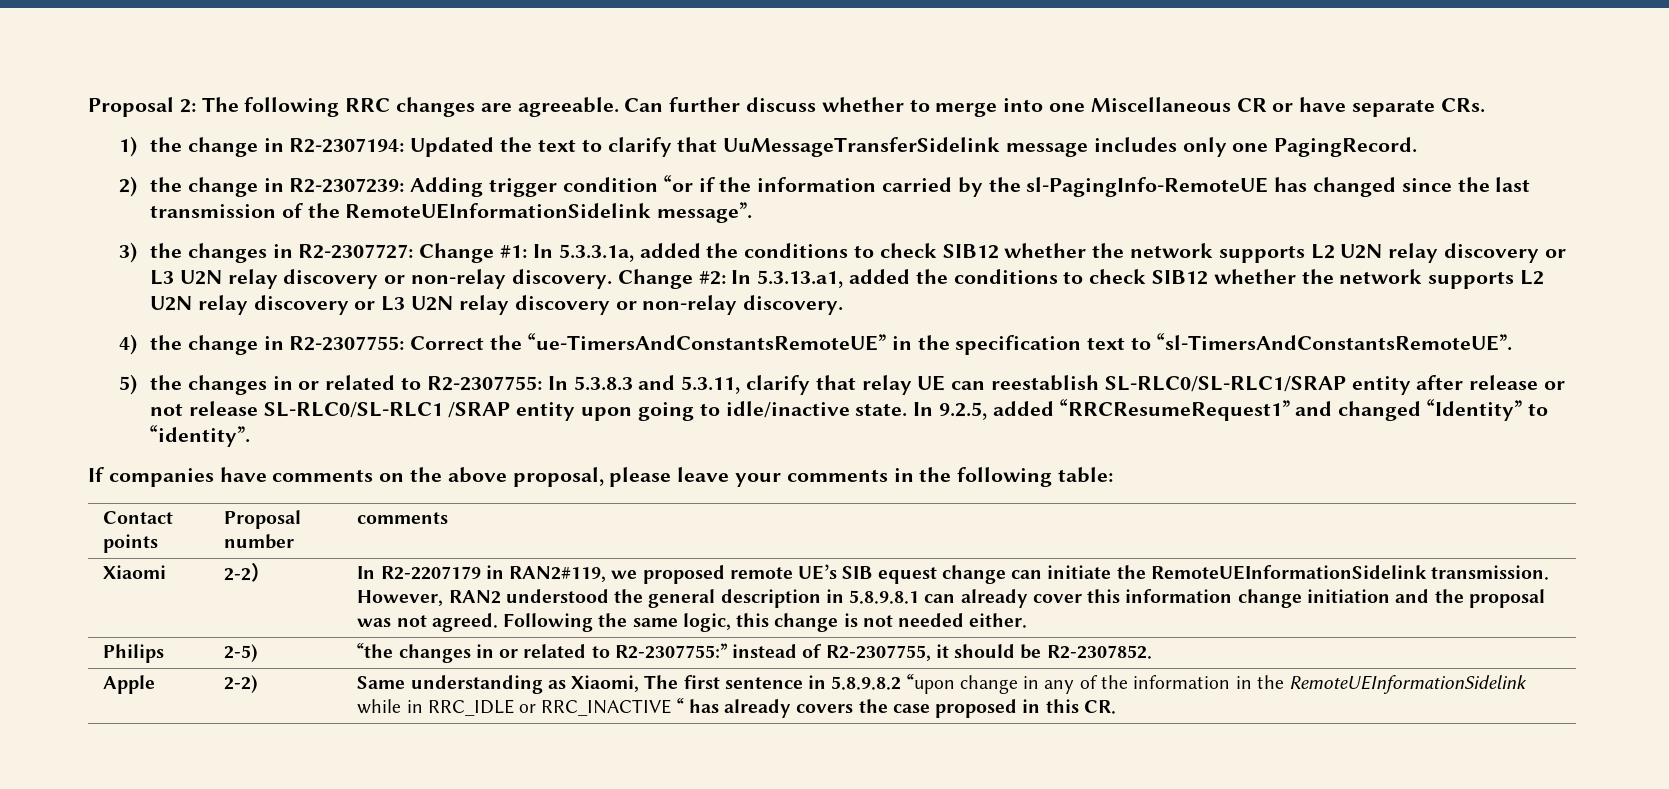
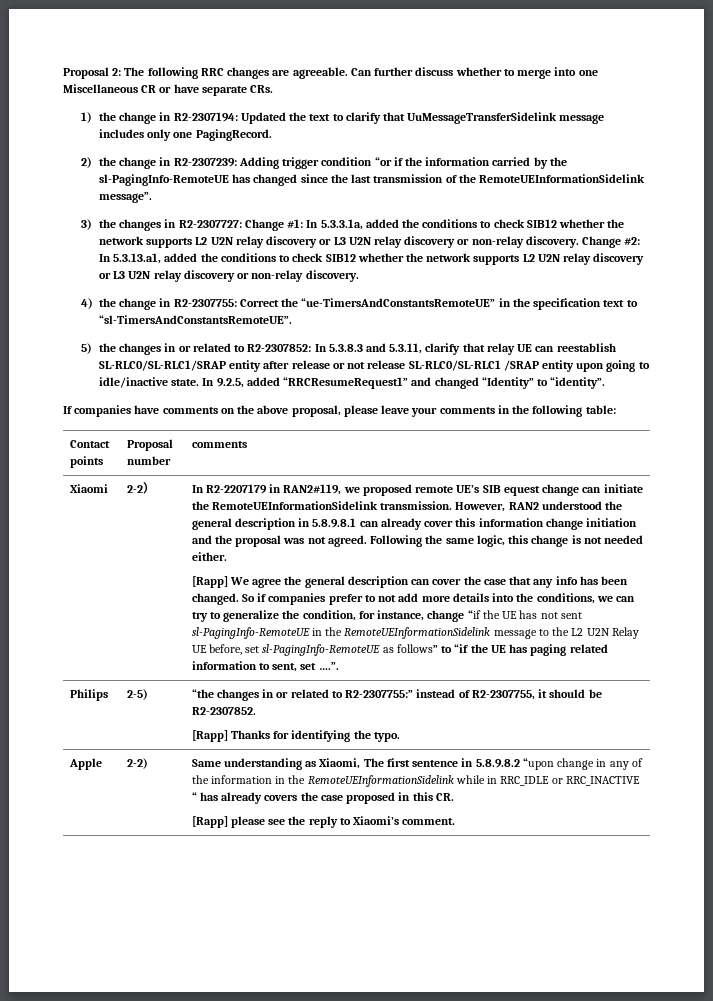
- 5) the changes in or related to R2-2307755: In 5.3.8.3 and 5.3.11, clarify that relay UE can reestablish SL-RLC0/SL-RLC1/SRAP entity after release or not release SL-RLC0/SL-RLC1 /SRAP entity upon going to idle/inactive state.
+ 5) the changes in or related to R2-2307852: In 5.3.8.3 and 5.3.11, clarify that relay UE can reestablish SL-RLC0/SL-RLC1/SRAP entity after release or not release SL-RLC0/SL-RLC1 /SRAP entity upon going to idle/inactive state.
+ [Rapp] We agree the general description can cover the case that any info has been changed. So if companies prefer to not add more details into the conditions, we can try to generalize the condition, for instance, change “if the UE has not sent sl-PagingInfo-RemoteUE in the RemoteUEInformationSidelink message to the L2 U2N Relay UE before, set sl-PagingInfo-RemoteUE as follows” to “if the UE has paging related information to sent, set ….”.
  Philips | 2-5) | “the changes in or related to R2-2307755:” instead of R2-2307755, it should be R2-2307852.
+ [Rapp] Thanks for identifying the typo.
+ [Rapp] please see the reply to Xiaomi’s comment.

